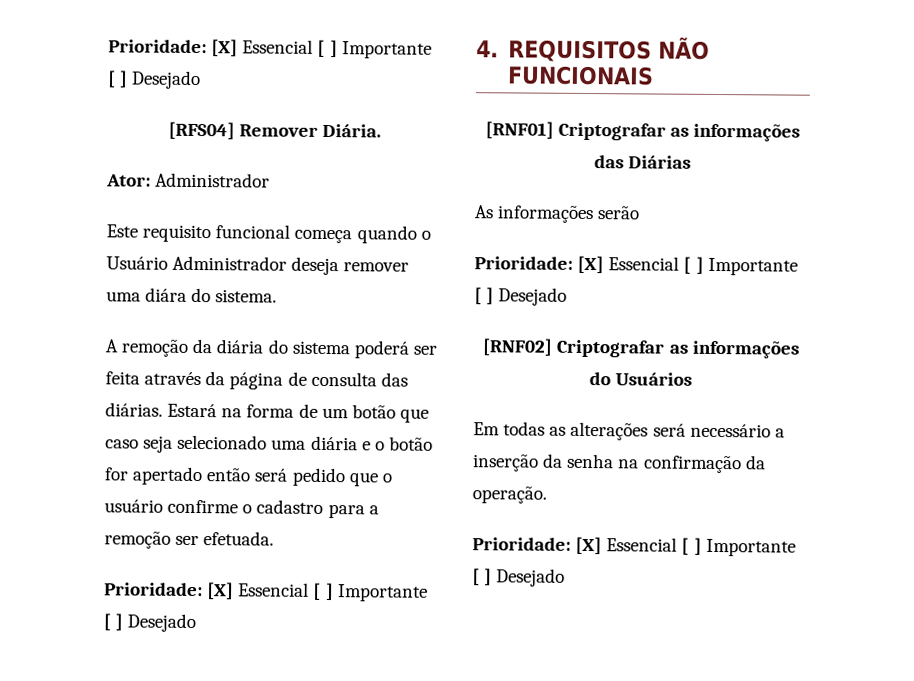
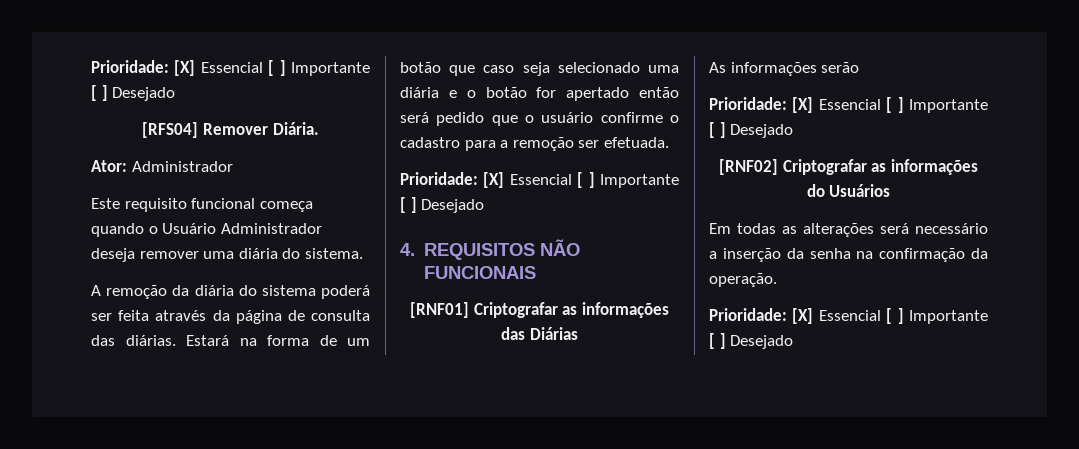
- Este requisito funcional começa quando o Usuário Administrador deseja remover uma diára do sistema.
+ Este requisito funcional começa quando o Usuário Administrador deseja remover uma diária do sistema.

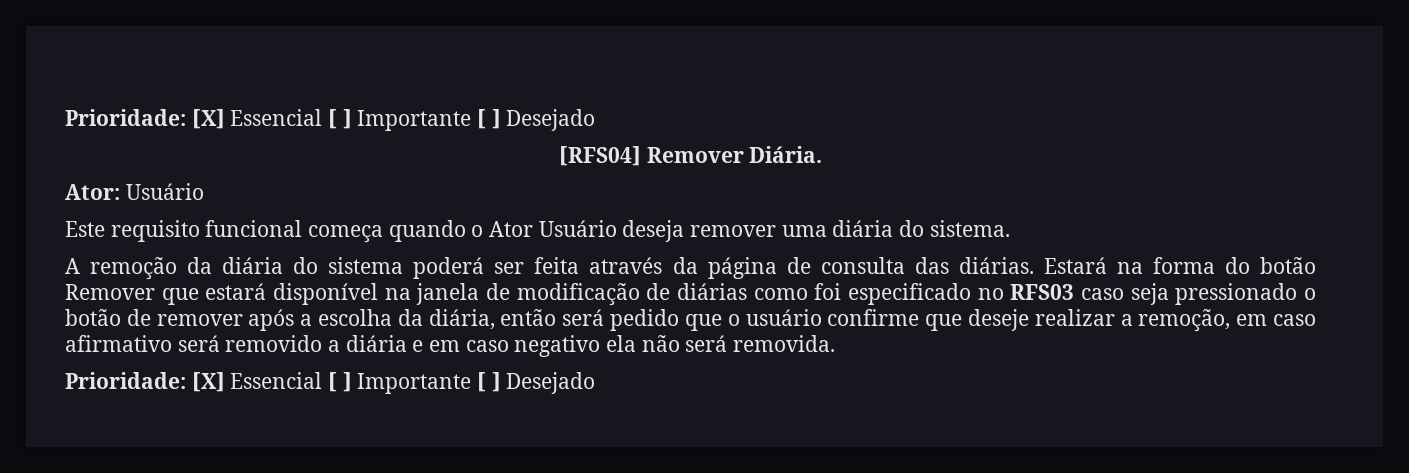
- Ator: Administrador
+ Ator: Usuário
- Este requisito funcional começa quando o Usuário Administrador deseja remover uma diária do sistema.
+ Este requisito funcional começa quando o Ator Usuário deseja remover uma diária do sistema.
- Estará na forma de um botão que caso seja selecionado uma diária e o botão for apertado então será pedido que o usuário confirme o cadastro para a remoção ser efetuada.
- Prioridade: [X] Essencial [ ] Importante [ ] Desejado
- 4. REQUISITOS NÃO FUNCIONAIS
- [RNF01] Criptografar as informações das Diárias
- As informações serão
- Prioridade: [X] Essencial [ ] Importante [ ] Desejado
- [RNF02] Criptografar as informações do Usuários
- Em todas as alterações será necessário a inserção da senha na confirmação da operação.
+ Estará na forma do botão Remover que estará disponível na janela de modificação de diárias como foi especificado no RFS03 caso seja pressionado o botão de remover após a escolha da diária, então será pedido que o usuário confirme que deseje realizar a remoção, em caso afirmativo será removido a diária e em caso negativo ela não será removida.

